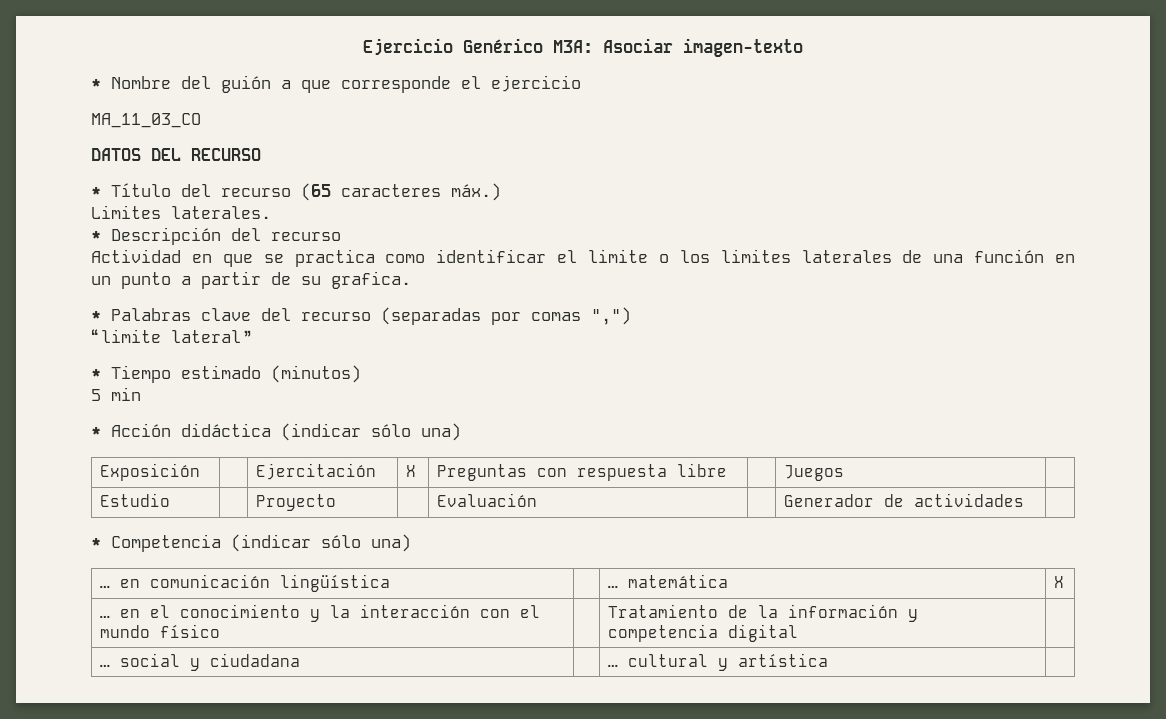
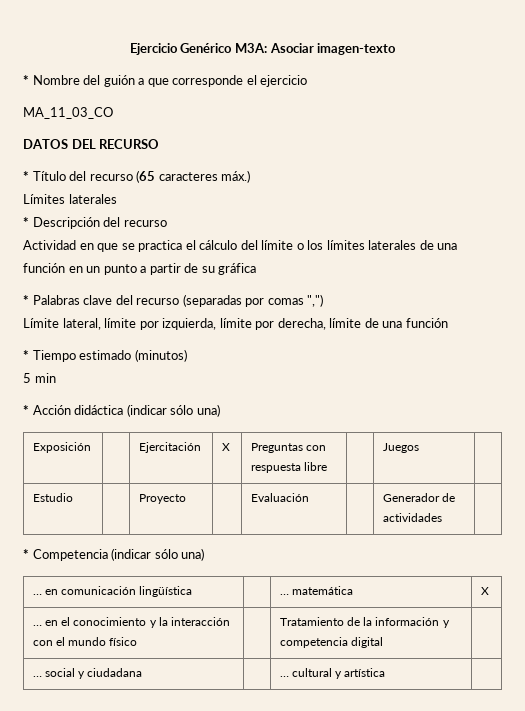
- Limites laterales.
+ Límites laterales
- Actividad en que se practica como identificar el limite o los limites laterales de una función en un punto a partir de su grafica.
+ Actividad en que se practica el cálculo del límite o los límites laterales de una función en un punto a partir de su gráfica
- “limite lateral”
+ Límite lateral, límite por izquierda, límite por derecha, límite de una función

